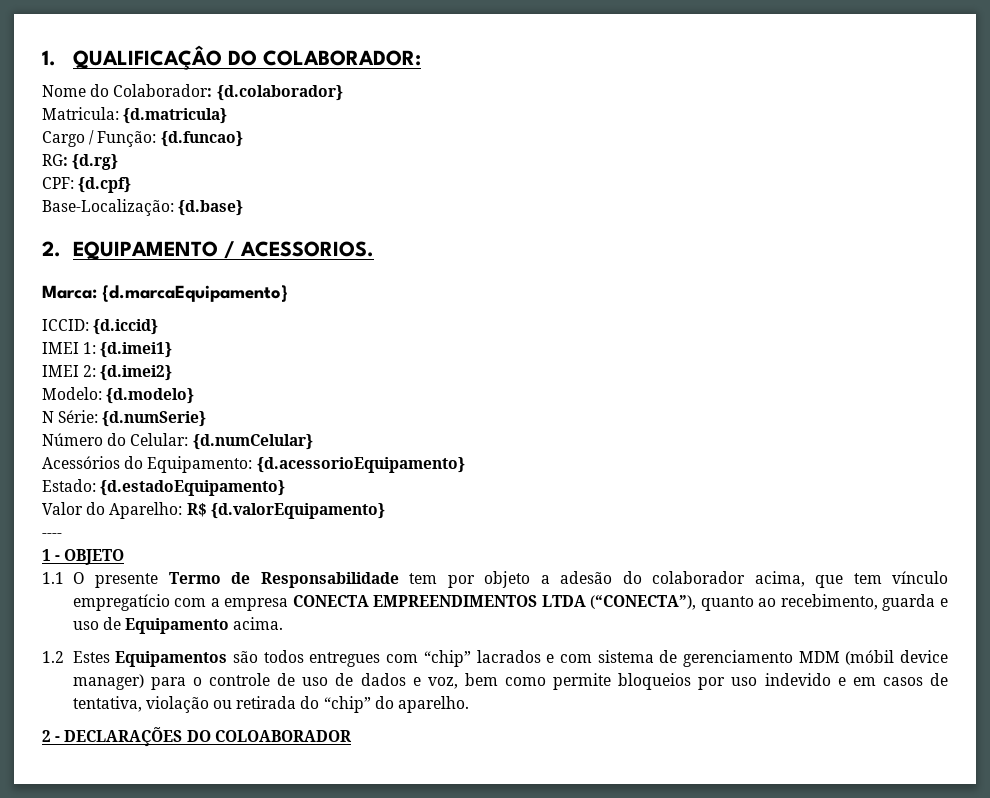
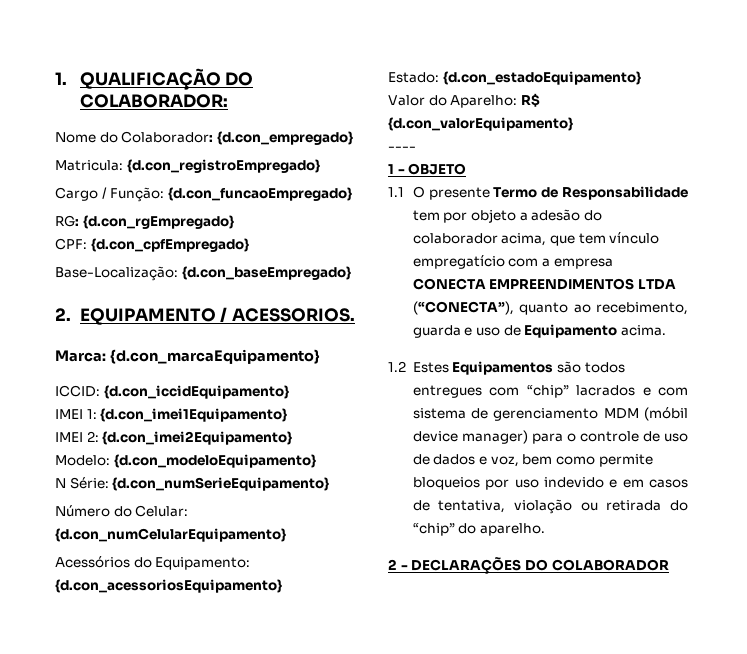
- 1. QUALIFICAÇÂO DO COLABORADOR:
+ 1. QUALIFICAÇÃO DO COLABORADOR:
- Nome do Colaborador: {d.colaborador}
+ Nome do Colaborador: {d.con_empregado}
- Matricula: {d.matricula}
+ Matricula: {d.con_registroEmpregado}
- Cargo / Função: {d.funcao}
+ Cargo / Função: {d.con_funcaoEmpregado}
- RG: {d.rg}
+ RG: {d.con_rgEmpregado}
- CPF: {d.cpf}
+ CPF: {d.con_cpfEmpregado}
- Base-Localização: {d.base}
+ Base-Localização: {d.con_baseEmpregado}
- Marca: {d.marcaEquipamento}
+ Marca: {d.con_marcaEquipamento}
- ICCID: {d.iccid}
+ ICCID: {d.con_iccidEquipamento}
- IMEI 1: {d.imei1}
+ IMEI 1: {d.con_imei1Equipamento}
- IMEI 2: {d.imei2}
+ IMEI 2: {d.con_imei2Equipamento}
- Modelo: {d.modelo}
+ Modelo: {d.con_modeloEquipamento}
- N Série: {d.numSerie}
+ N Série: {d.con_numSerieEquipamento}
- Número do Celular: {d.numCelular}
+ Número do Celular: {d.con_numCelularEquipamento}
- Acessórios do Equipamento: {d.acessorioEquipamento}
+ Acessórios do Equipamento: {d.con_acessoriosEquipamento}
- Estado: {d.estadoEquipamento}
+ Estado: {d.con_estadoEquipamento}
- Valor do Aparelho: R$ {d.valorEquipamento}
+ Valor do Aparelho: R$ {d.con_valorEquipamento}
- 2 - DECLARAÇÕES DO COLOABORADOR
+ 2 - DECLARAÇÕES DO COLABORADOR

